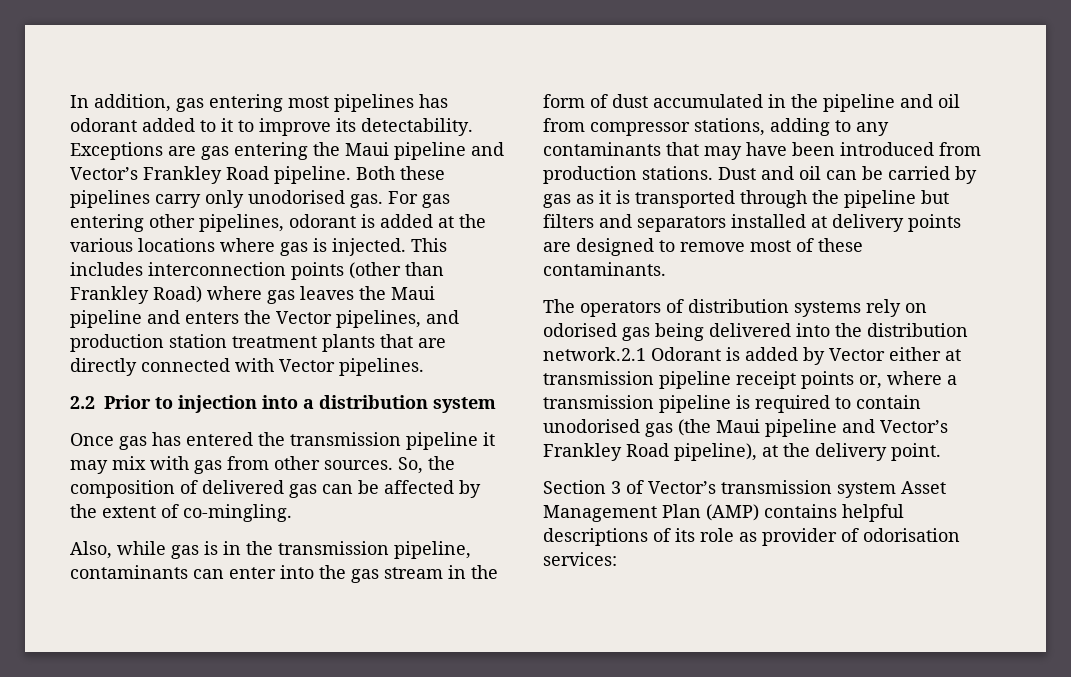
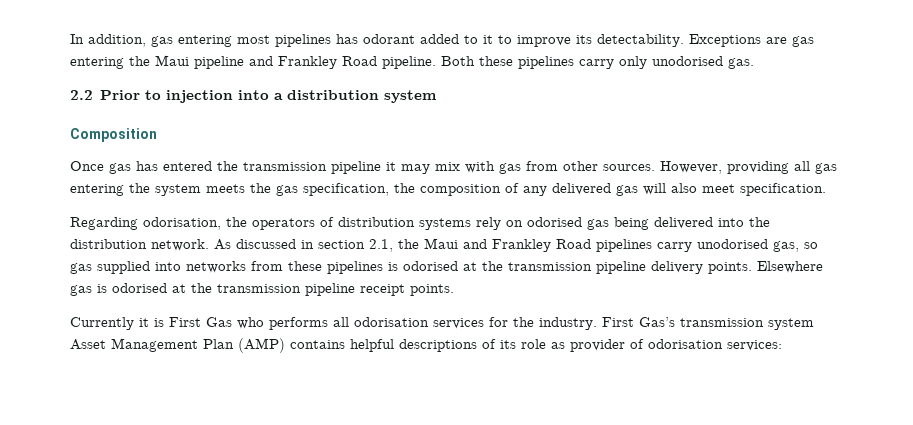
- Exceptions are gas entering the Maui pipeline and Vector’s Frankley Road pipeline.
+ Exceptions are gas entering the Maui pipeline and Frankley Road pipeline.
- For gas entering other pipelines, odorant is added at the various locations where gas is injected. This includes interconnection points (other than Frankley Road) where gas leaves the Maui pipeline and enters the Vector pipelines, and production station treatment plants that are directly connected with Vector pipelines.
+ Composition
- So, the composition of delivered gas can be affected by the extent of co-mingling.
- Also, while gas is in the transmission pipeline, contaminants can enter into the gas stream in the form of dust accumulated in the pipeline and oil from compressor stations, adding to any contaminants that may have been introduced from production stations. Dust and oil can be carried by gas as it is transported through the pipeline but filters and separators installed at delivery points are designed to remove most of these contaminants.
- The operators of distribution systems rely on odorised gas being delivered into the distribution network.2.1 Odorant is added by Vector either at transmission pipeline receipt points or, where a transmission pipeline is required to contain unodorised gas (the Maui pipeline and Vector’s Frankley Road pipeline), at the delivery point.
- Section 3 of Vector’s transmission system Asset Management Plan (AMP) contains helpful descriptions of its role as provider of odorisation services:
+ However, providing all gas entering the system meets the gas specification, the composition of any delivered gas will also meet specification.
+ Regarding odorisation, the operators of distribution systems rely on odorised gas being delivered into the distribution network. As discussed in section 2.1, the Maui and Frankley Road pipelines carry unodorised gas, so gas supplied into networks from these pipelines is odorised at the transmission pipeline delivery points. Elsewhere gas is odorised at the transmission pipeline receipt points.
+ Currently it is First Gas who performs all odorisation services for the industry. First Gas’s transmission system Asset Management Plan (AMP) contains helpful descriptions of its role as provider of odorisation services:

